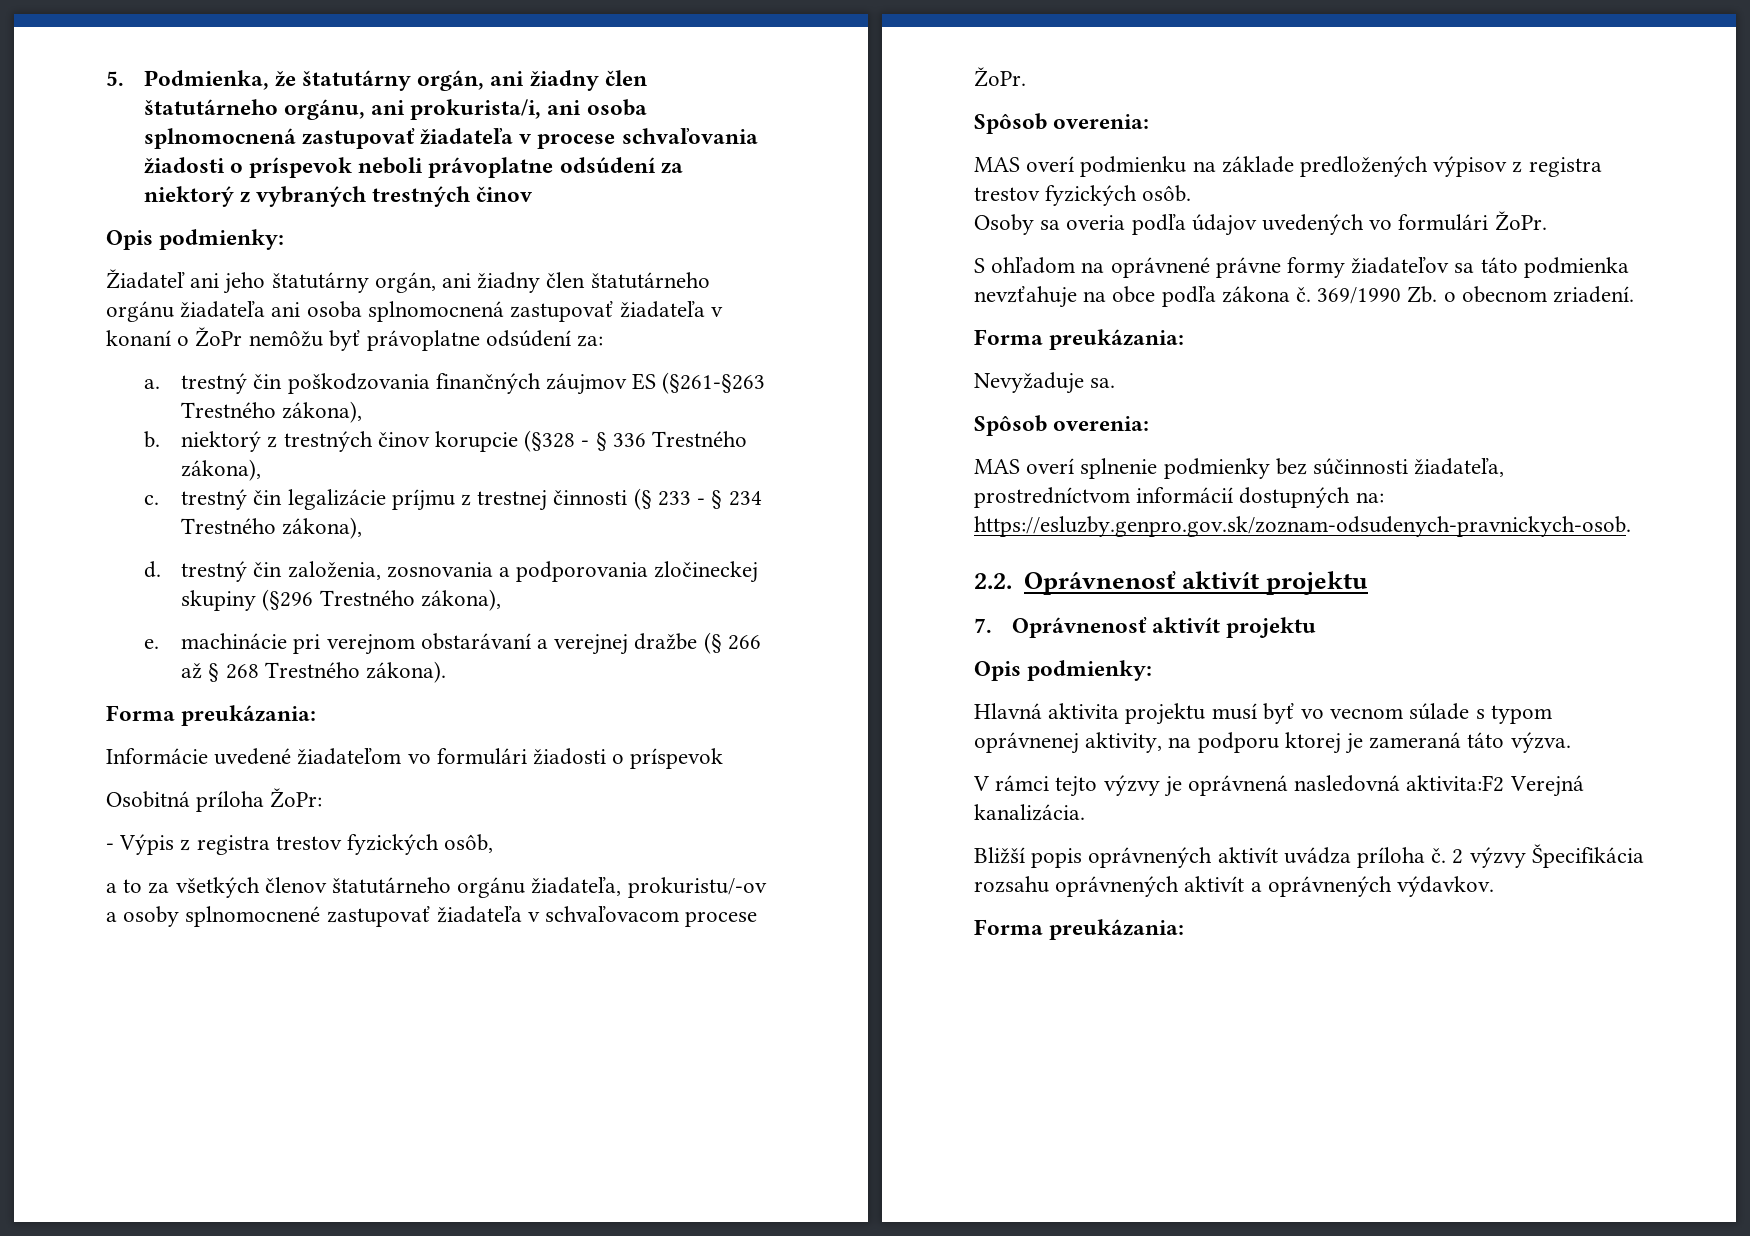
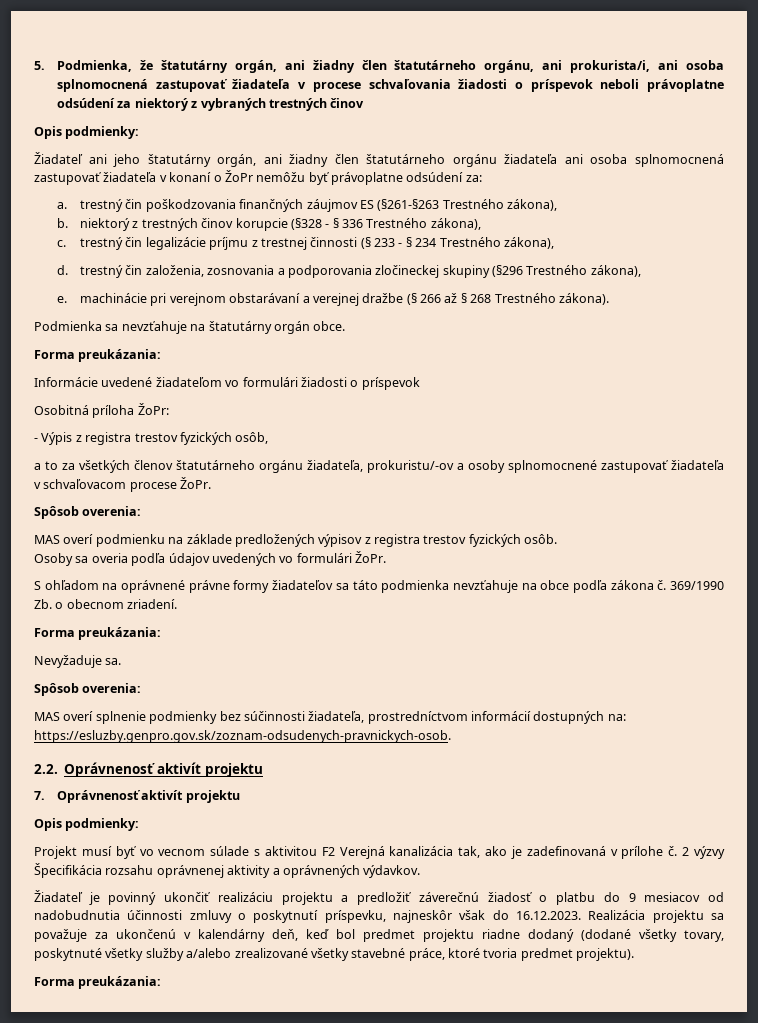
+ Podmienka sa nevzťahuje na štatutárny orgán obce.
- Hlavná aktivita projektu musí byť vo vecnom súlade s typom oprávnenej aktivity, na podporu ktorej je zameraná táto výzva.
- V rámci tejto výzvy je oprávnená nasledovná aktivita:F2 Verejná kanalizácia.
- Bližší popis oprávnených aktivít uvádza príloha č.
+ Projekt musí byť vo vecnom súlade s aktivitou F2 Verejná kanalizácia tak, ako je zadefinovaná v prílohe č.
- 2 výzvy Špecifikácia rozsahu oprávnených aktivít a oprávnených výdavkov.
+ 2 výzvy Špecifikácia rozsahu oprávnenej aktivity a oprávnených výdavkov.
+ Žiadateľ je povinný ukončiť realizáciu projektu a predložiť záverečnú žiadosť o platbu do 9 mesiacov od nadobudnutia účinnosti zmluvy o poskytnutí príspevku, najneskôr však do 16.12.2023. Realizácia projektu sa považuje za ukončenú v kalendárny deň, keď bol predmet projektu riadne dodaný (dodané všetky tovary, poskytnuté všetky služby a/alebo zrealizované všetky stavebné práce, ktoré tvoria predmet projektu).

